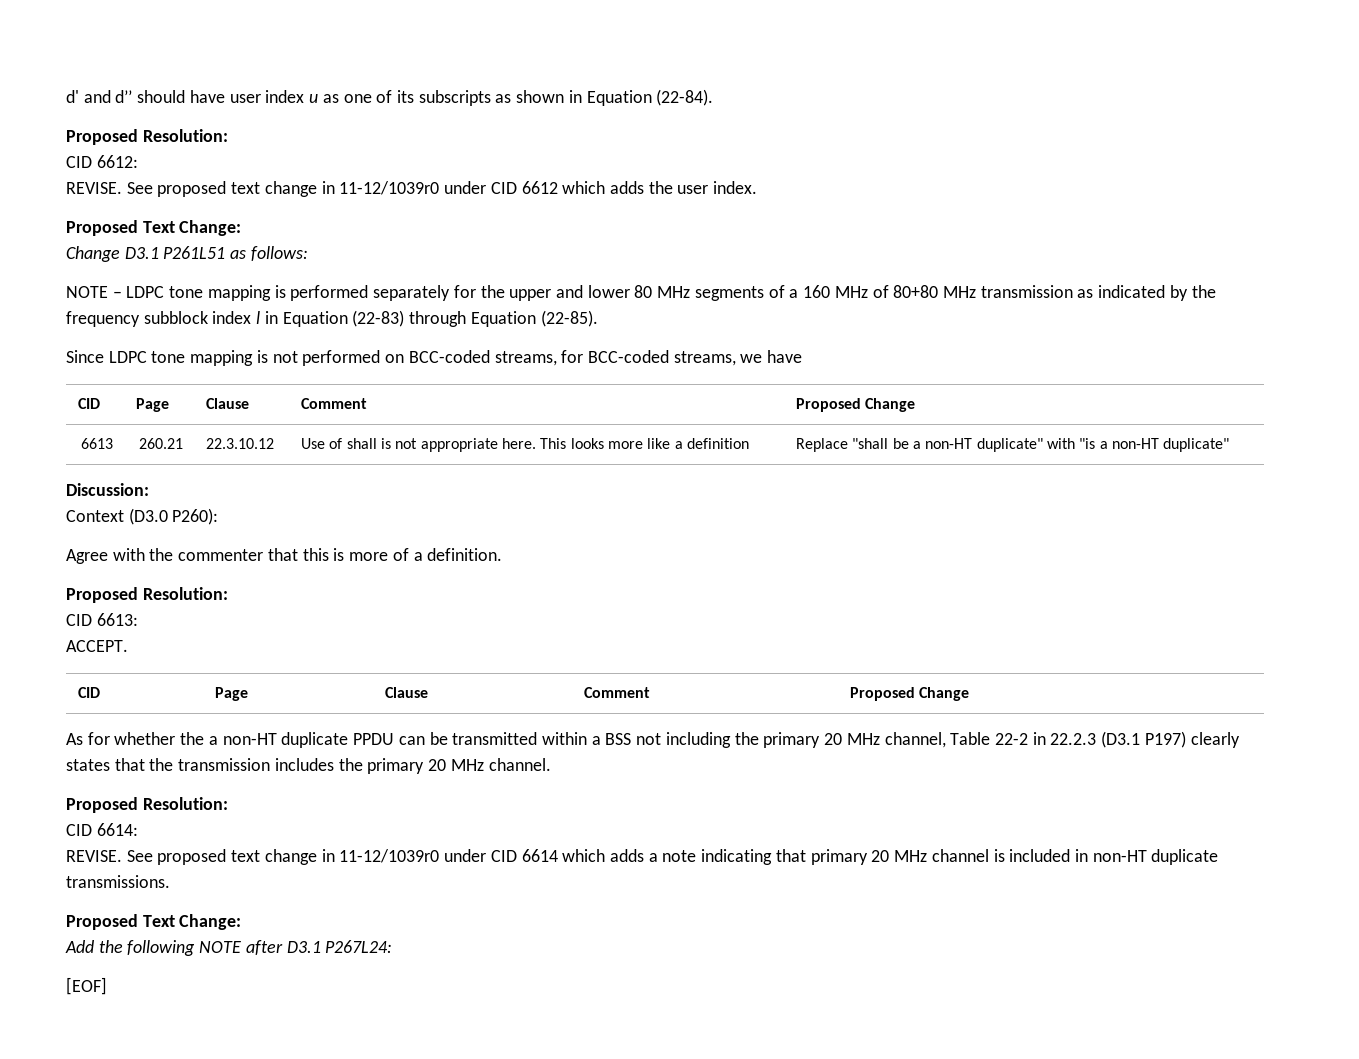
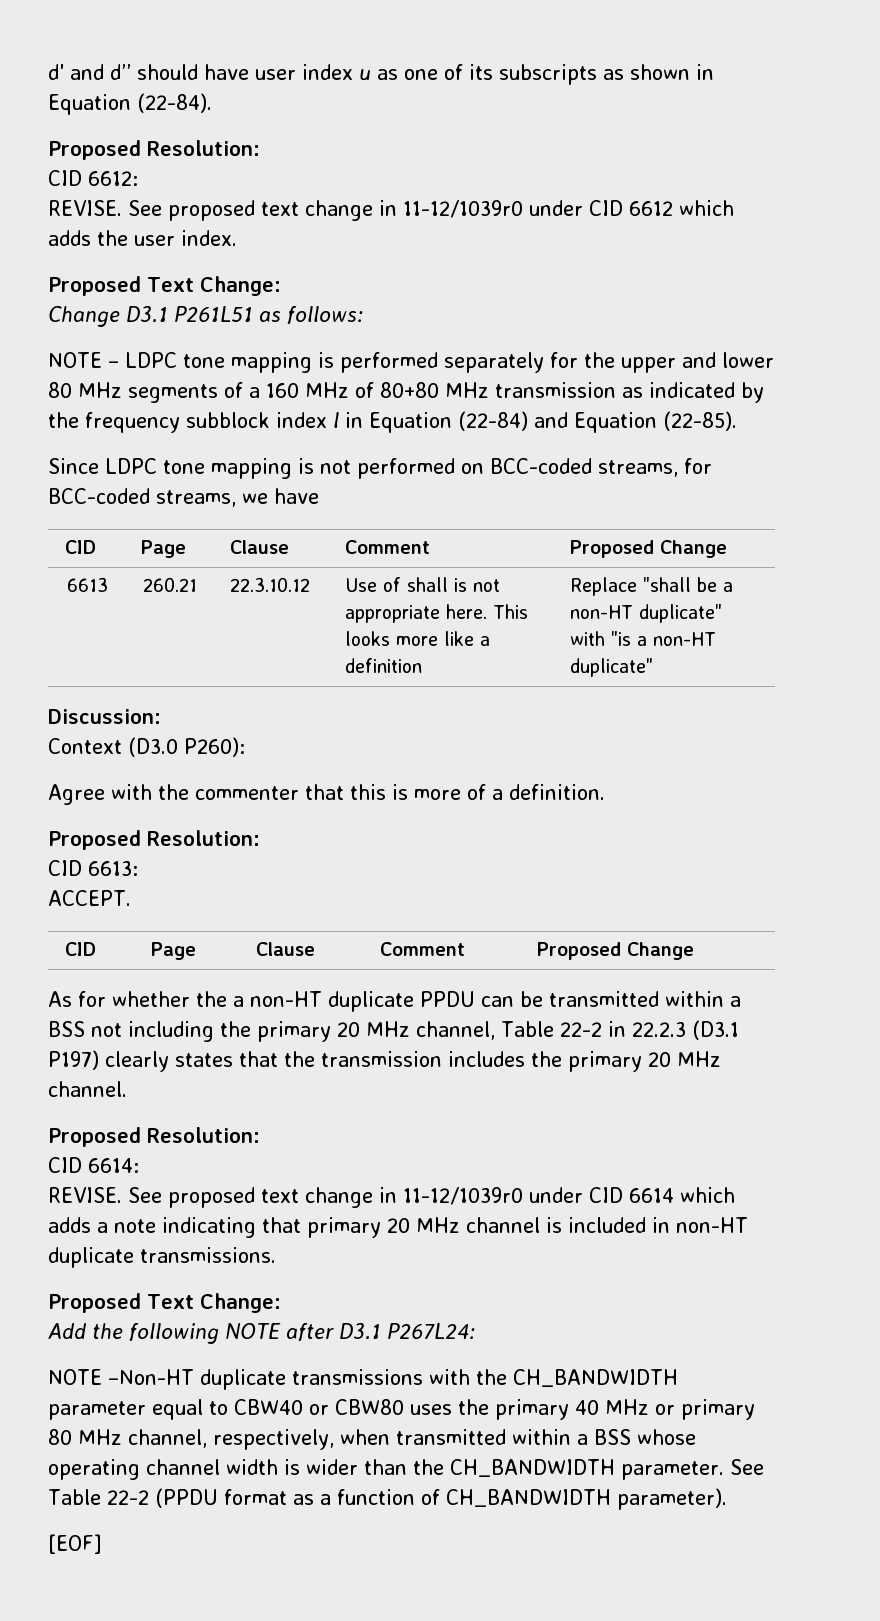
- NOTE – LDPC tone mapping is performed separately for the upper and lower 80 MHz segments of a 160 MHz of 80+80 MHz transmission as indicated by the frequency subblock index l in Equation (22-83) through Equation (22-85).
+ NOTE – LDPC tone mapping is performed separately for the upper and lower 80 MHz segments of a 160 MHz of 80+80 MHz transmission as indicated by the frequency subblock index l in Equation (22-84) and Equation (22-85).
+ NOTE –Non-HT duplicate transmissions with the CH_BANDWIDTH parameter equal to CBW40 or CBW80 uses the primary 40 MHz or primary 80 MHz channel, respectively, when transmitted within a BSS whose operating channel width is wider than the CH_BANDWIDTH parameter. See Table 22-2 (PPDU format as a function of CH_BANDWIDTH parameter).

